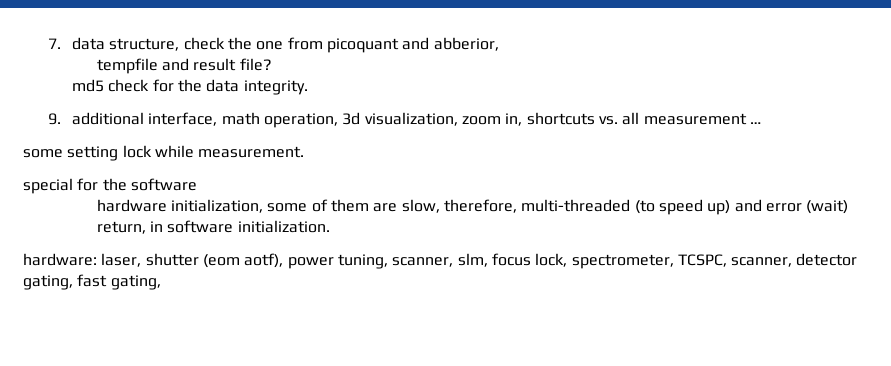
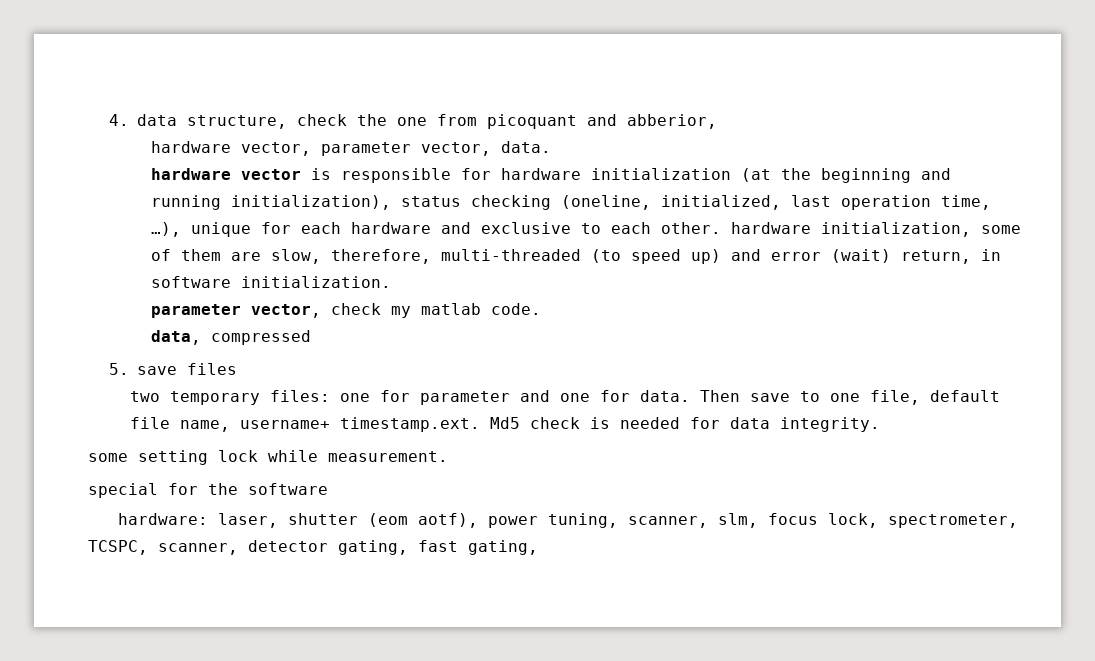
- 7. data structure, check the one from picoquant and abberior,
+ 4. data structure, check the one from picoquant and abberior,
- tempfile and result file?
- md5 check for the data integrity.
- 9. additional interface, math operation, 3d visualization, zoom in, shortcuts vs. all measurement …
- some setting lock while measurement.
- special for the software
- hardware initialization, some of them are slow, therefore, multi-threaded (to speed up) and error (wait) return, in software initialization.
+ hardware vector, parameter vector, data.
+ hardware vector is responsible for hardware initialization (at the beginning and running initialization), status checking (oneline, initialized, last operation time, …), unique for each hardware and exclusive to each other. hardware initialization, some of them are slow, therefore, multi-threaded (to speed up) and error (wait) return, in software initialization.
+ parameter vector, check my matlab code.
+ data, compressed
+ 5. save files
+ two temporary files: one for parameter and one for data. Then save to one file, default file name, username+ timestamp.ext. Md5 check is needed for data integrity.
+ some setting lock while measurement.
+ special for the software

